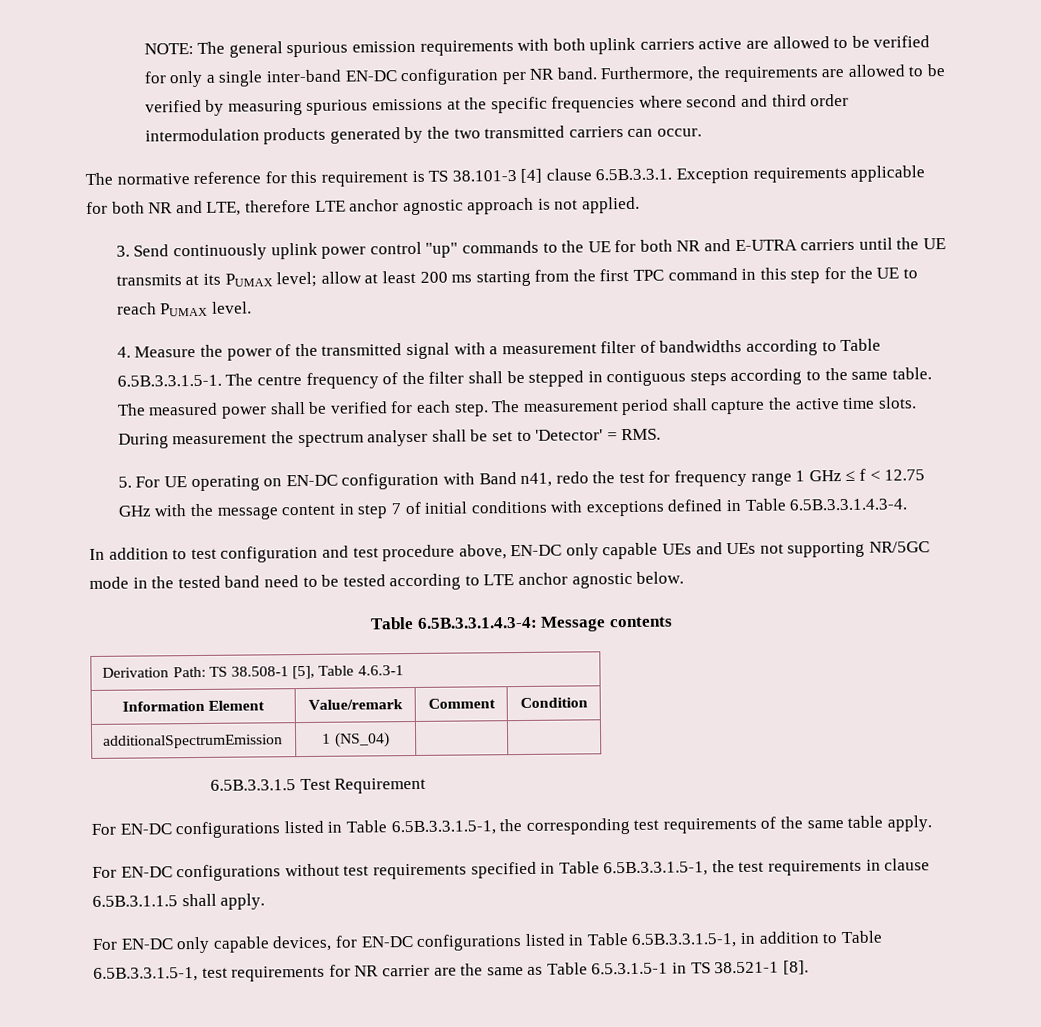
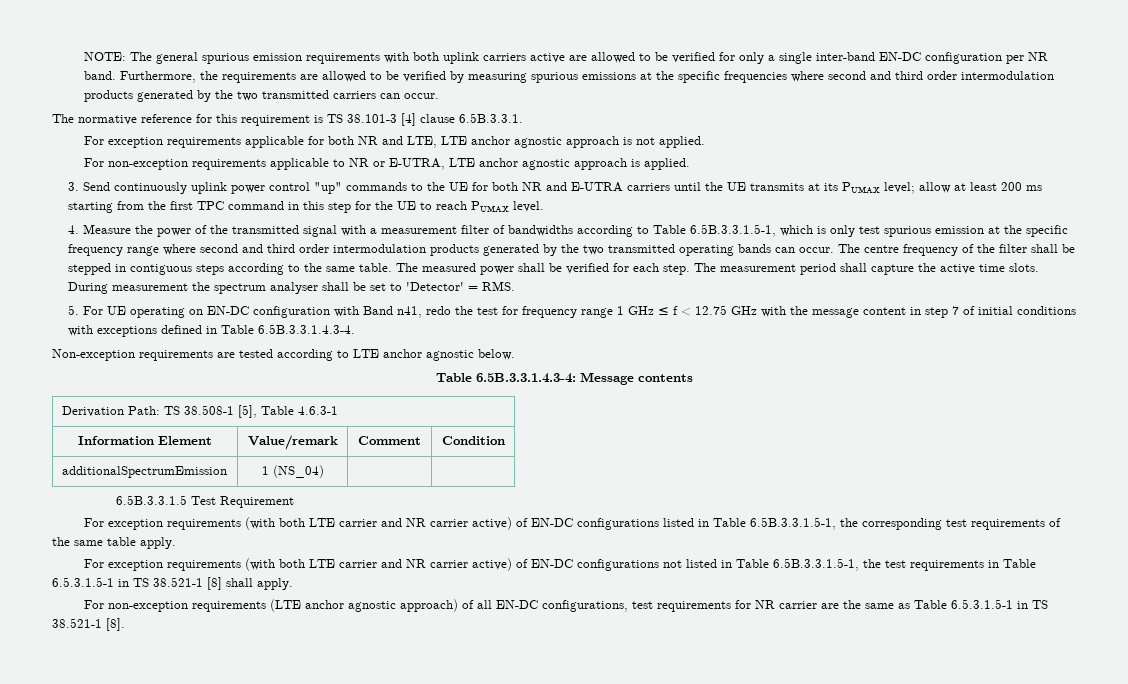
- The normative reference for this requirement is TS 38.101-3 [4] clause 6.5B.3.3.1. Exception requirements applicable for both NR and LTE, therefore LTE anchor agnostic approach is not applied.
+ The normative reference for this requirement is TS 38.101-3 [4] clause 6.5B.3.3.1.
+ For exception requirements applicable for both NR and LTE, LTE anchor agnostic approach is not applied.
+ For non-exception requirements applicable to NR or E-UTRA, LTE anchor agnostic approach is applied.
- 4. Measure the power of the transmitted signal with a measurement filter of bandwidths according to Table 6.5B.3.3.1.5-1. The centre frequency of the filter shall be stepped in contiguous steps according to the same table.
+ 4. Measure the power of the transmitted signal with a measurement filter of bandwidths according to Table 6.5B.3.3.1.5-1, which is only test spurious emission at the specific frequency range where second and third order intermodulation products generated by the two transmitted operating bands can occur. The centre frequency of the filter shall be stepped in contiguous steps according to the same table.
- In addition to test configuration and test procedure above, EN-DC only capable UEs and UEs not supporting NR/5GC mode in the tested band need to be tested according to LTE anchor agnostic below.
+ Non-exception requirements are tested according to LTE anchor agnostic below.
- For EN-DC configurations listed in Table 6.5B.3.3.1.5-1, the corresponding test requirements of the same table apply.
+ For exception requirements (with both LTE carrier and NR carrier active) of EN-DC configurations listed in Table 6.5B.3.3.1.5-1, the corresponding test requirements of the same table apply.
- For EN-DC configurations without test requirements specified in Table 6.5B.3.3.1.5-1, the test requirements in clause 6.5B.3.1.1.5 shall apply.
- For EN-DC only capable devices, for EN-DC configurations listed in Table 6.5B.3.3.1.5-1, in addition to Table 6.5B.3.3.1.5-1, test requirements for NR carrier are the same as Table 6.5.3.1.5-1 in TS 38.521-1 [8].
+ For exception requirements (with both LTE carrier and NR carrier active) of EN-DC configurations not listed in Table 6.5B.3.3.1.5-1, the test requirements in Table 6.5.3.1.5-1 in TS 38.521-1 [8] shall apply.
+ For non-exception requirements (LTE anchor agnostic approach) of all EN-DC configurations, test requirements for NR carrier are the same as Table 6.5.3.1.5-1 in TS 38.521-1 [8].

